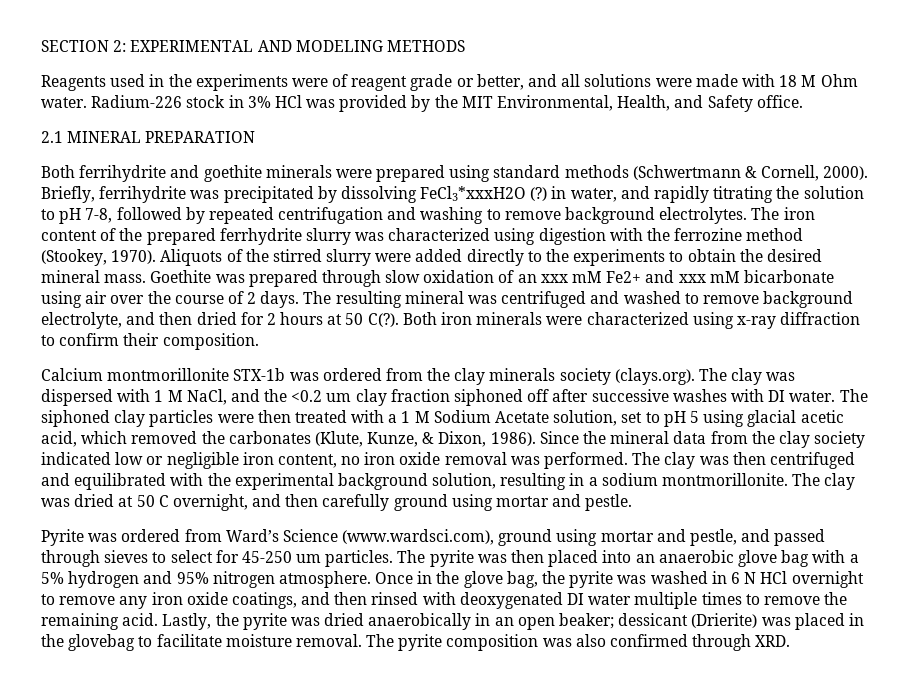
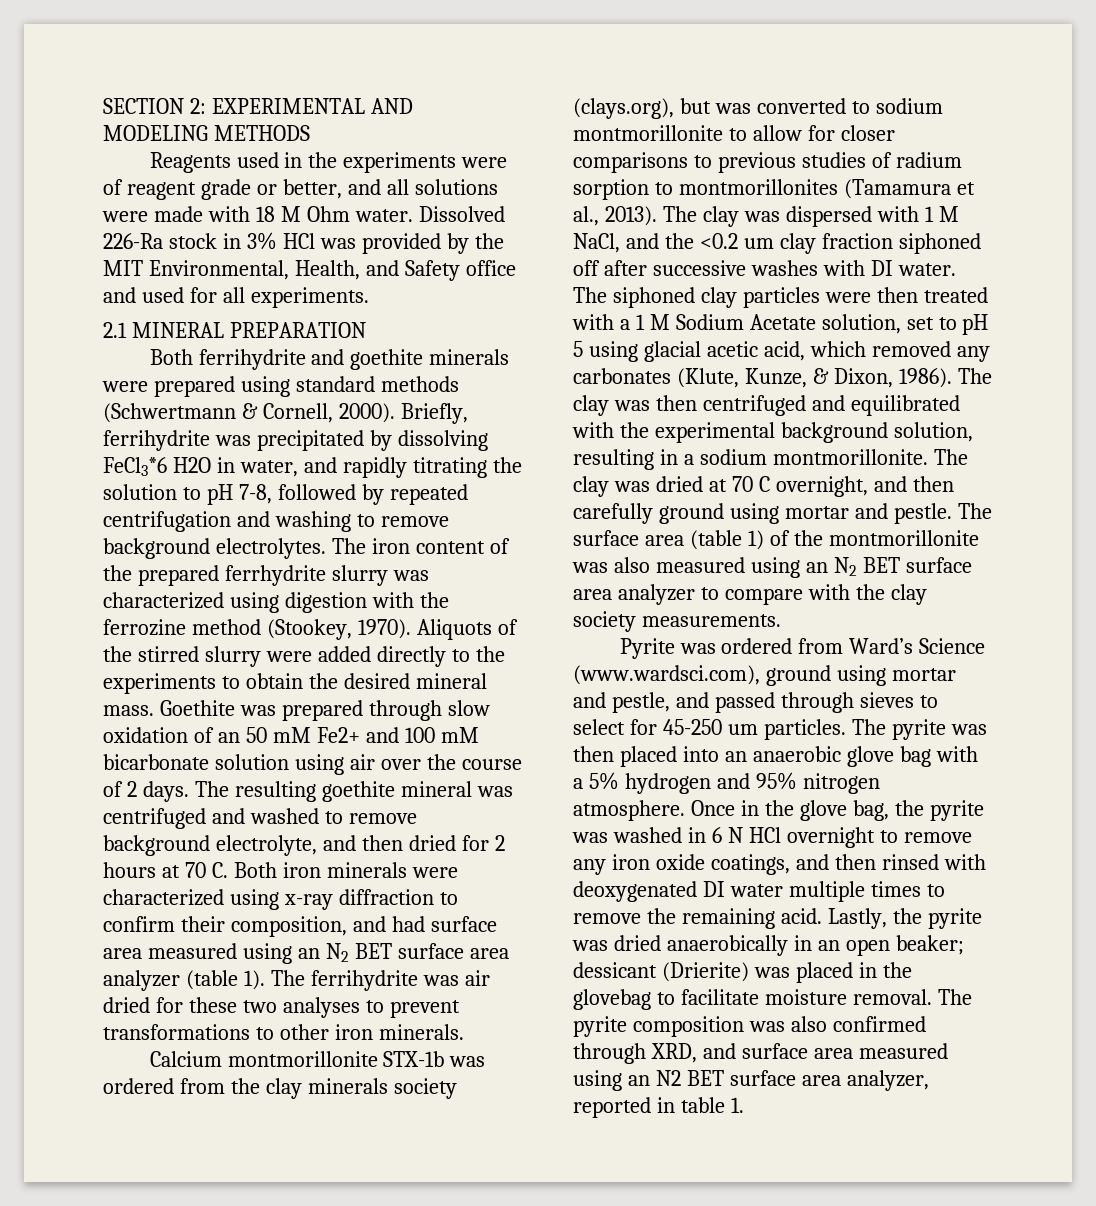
- Radium-226 stock in 3% HCl was provided by the MIT Environmental, Health, and Safety office.
+ Dissolved 226-Ra stock in 3% HCl was provided by the MIT Environmental, Health, and Safety office and used for all experiments.
- Briefly, ferrihydrite was precipitated by dissolving FeCl3*xxxH2O (?) in water, and rapidly titrating the solution to pH 7-8, followed by repeated centrifugation and washing to remove background electrolytes.
+ Briefly, ferrihydrite was precipitated by dissolving FeCl3*6 H2O in water, and rapidly titrating the solution to pH 7-8, followed by repeated centrifugation and washing to remove background electrolytes.
- Goethite was prepared through slow oxidation of an xxx mM Fe2+ and xxx mM bicarbonate using air over the course of 2 days.
+ Goethite was prepared through slow oxidation of an 50 mM Fe2+ and 100 mM bicarbonate solution using air over the course of 2 days.
- The resulting mineral was centrifuged and washed to remove background electrolyte, and then dried for 2 hours at 50 C(?). Both iron minerals were characterized using x-ray diffraction to confirm their composition.
+ The resulting goethite mineral was centrifuged and washed to remove background electrolyte, and then dried for 2 hours at 70 C. Both iron minerals were characterized using x-ray diffraction to confirm their composition, and had surface area measured using an N2 BET surface area analyzer (table 1). The ferrihydrite was air dried for these two analyses to prevent transformations to other iron minerals.
- Calcium montmorillonite STX-1b was ordered from the clay minerals society (clays.org). The clay was dispersed with 1 M NaCl, and the <0.2 um clay fraction siphoned off after successive washes with DI water.
+ Calcium montmorillonite STX-1b was ordered from the clay minerals society (clays.org), but was converted to sodium montmorillonite to allow for closer comparisons to previous studies of radium sorption to montmorillonites (Tamamura et al., 2013). The clay was dispersed with 1 M NaCl, and the <0.2 um clay fraction siphoned off after successive washes with DI water.
- The siphoned clay particles were then treated with a 1 M Sodium Acetate solution, set to pH 5 using glacial acetic acid, which removed the carbonates (Klute, Kunze, & Dixon, 1986).
+ The siphoned clay particles were then treated with a 1 M Sodium Acetate solution, set to pH 5 using glacial acetic acid, which removed any carbonates (Klute, Kunze, & Dixon, 1986).
- Since the mineral data from the clay society indicated low or negligible iron content, no iron oxide removal was performed.
- The clay was dried at 50 C overnight, and then carefully ground using mortar and pestle.
+ The clay was dried at 70 C overnight, and then carefully ground using mortar and pestle. The surface area (table 1) of the montmorillonite was also measured using an N2 BET surface area analyzer to compare with the clay society measurements.
- The pyrite composition was also confirmed through XRD.
+ The pyrite composition was also confirmed through XRD, and surface area measured using an N2 BET surface area analyzer, reported in table 1.

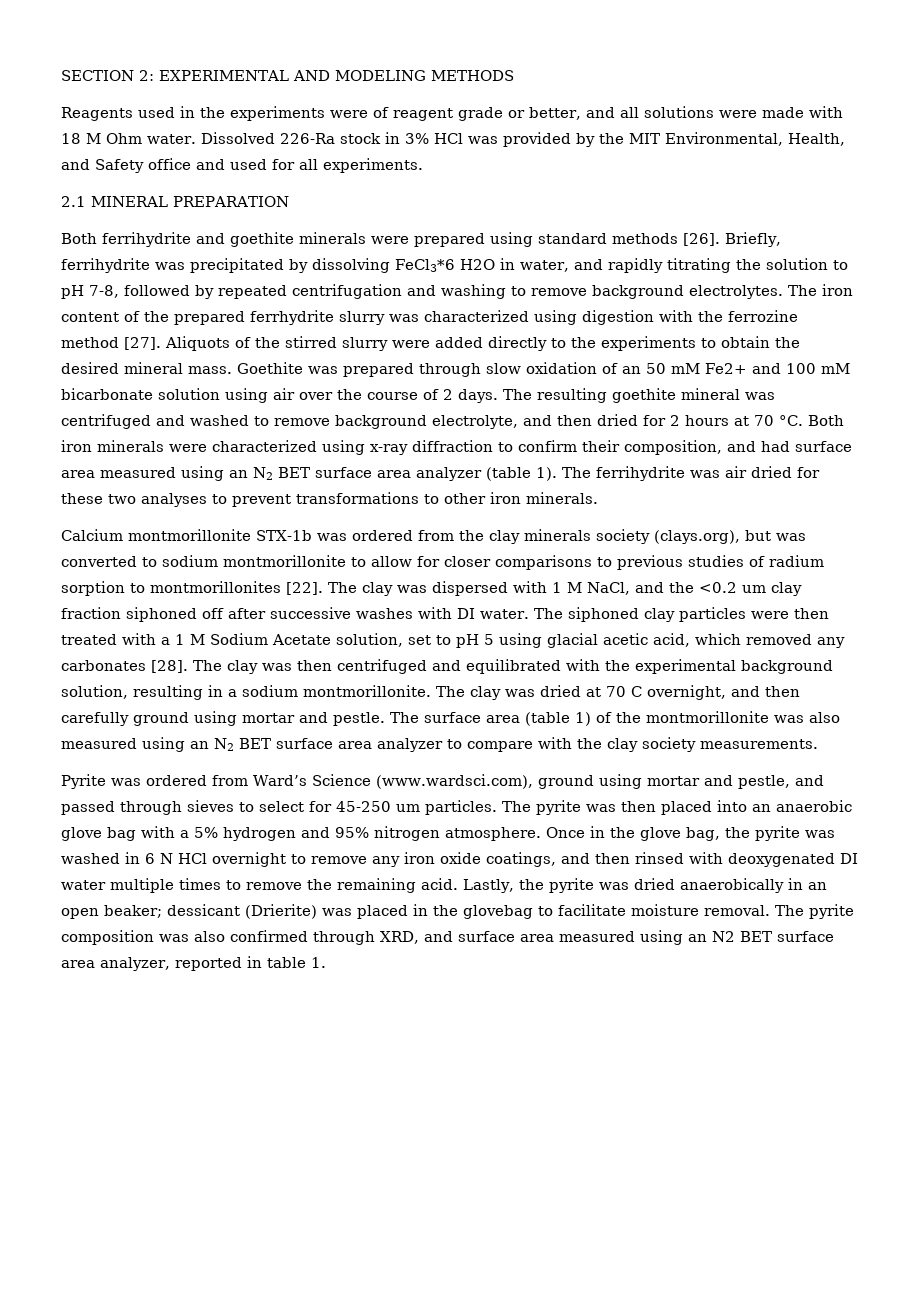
- Both ferrihydrite and goethite minerals were prepared using standard methods (Schwertmann & Cornell, 2000).
+ Both ferrihydrite and goethite minerals were prepared using standard methods [26].
- The iron content of the prepared ferrhydrite slurry was characterized using digestion with the ferrozine method (Stookey, 1970).
+ The iron content of the prepared ferrhydrite slurry was characterized using digestion with the ferrozine method [27].
- The resulting goethite mineral was centrifuged and washed to remove background electrolyte, and then dried for 2 hours at 70 C. Both iron minerals were characterized using x-ray diffraction to confirm their composition, and had surface area measured using an N2 BET surface area analyzer (table 1).
+ The resulting goethite mineral was centrifuged and washed to remove background electrolyte, and then dried for 2 hours at 70 °C. Both iron minerals were characterized using x-ray diffraction to confirm their composition, and had surface area measured using an N2 BET surface area analyzer (table 1).
- Calcium montmorillonite STX-1b was ordered from the clay minerals society (clays.org), but was converted to sodium montmorillonite to allow for closer comparisons to previous studies of radium sorption to montmorillonites (Tamamura et al., 2013).
+ Calcium montmorillonite STX-1b was ordered from the clay minerals society (clays.org), but was converted to sodium montmorillonite to allow for closer comparisons to previous studies of radium sorption to montmorillonites [22].
- The siphoned clay particles were then treated with a 1 M Sodium Acetate solution, set to pH 5 using glacial acetic acid, which removed any carbonates (Klute, Kunze, & Dixon, 1986).
+ The siphoned clay particles were then treated with a 1 M Sodium Acetate solution, set to pH 5 using glacial acetic acid, which removed any carbonates [28].

